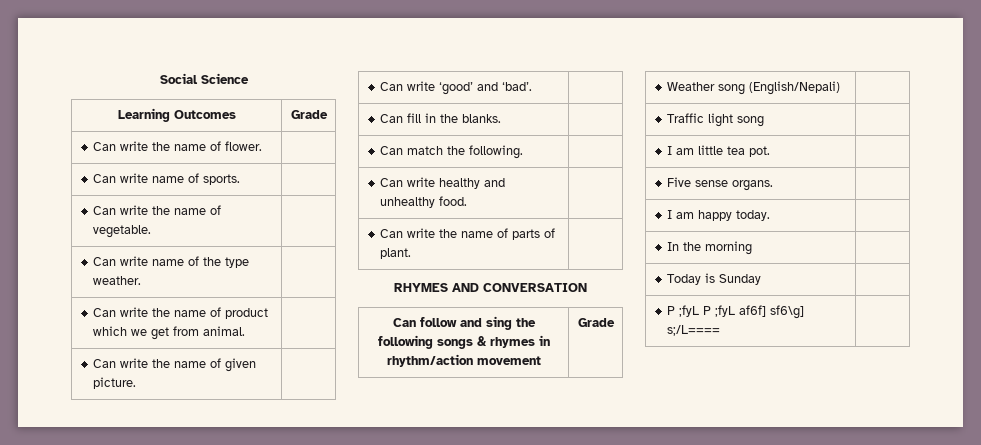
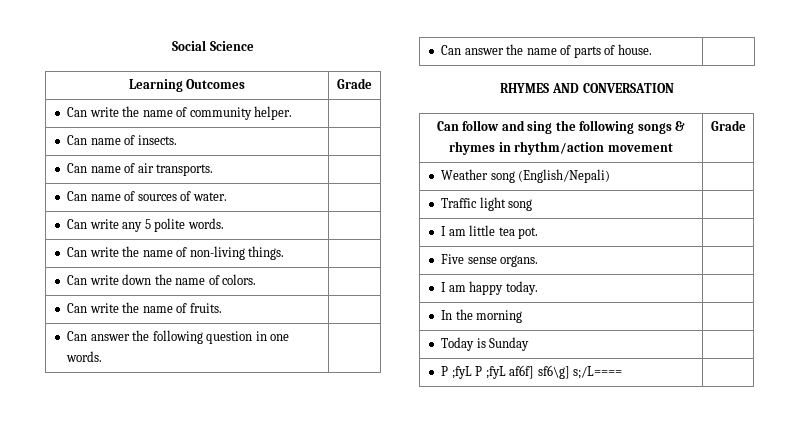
- Can write the name of flower. |
- Can write name of sports. |
- Can write the name of vegetable. |
- Can write name of the type weather. |
- Can write the name of product which we get from animal. |
- Can write the name of given picture. |
- Can write ‘good’ and ‘bad’. |
- Can fill in the blanks. |
- Can match the following. |
- Can write healthy and unhealthy food. |
- Can write the name of parts of plant. |
+ Can write the name of community helper. |
+ Can name of insects. |
+ Can name of air transports. |
+ Can name of sources of water. |
+ Can write any 5 polite words. |
+ Can write the name of non-living things. |
+ Can write down the name of colors. |
+ Can write the name of fruits. |
+ Can answer the following question in one words. |
+ Can answer the name of parts of house. |

